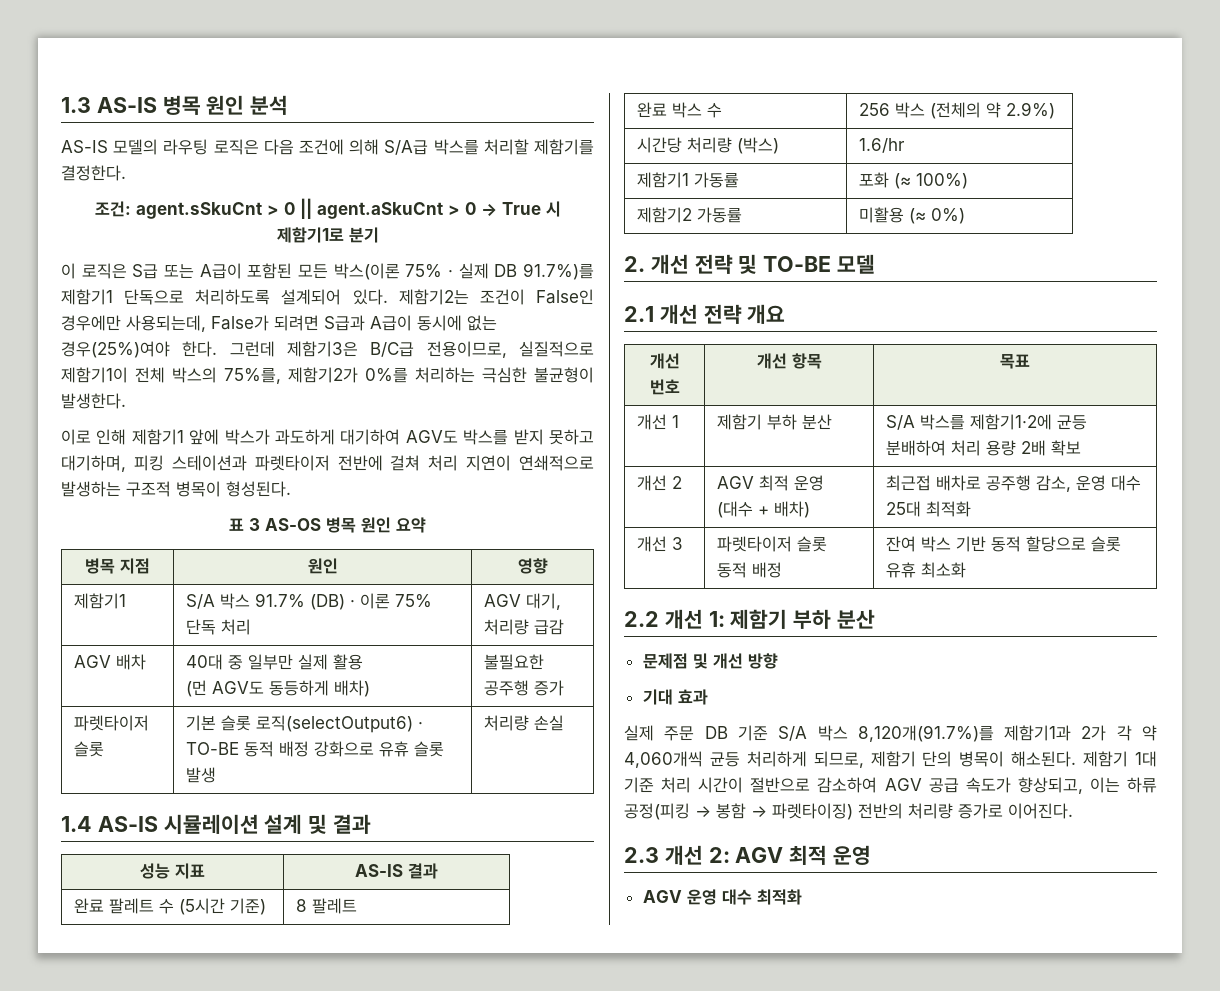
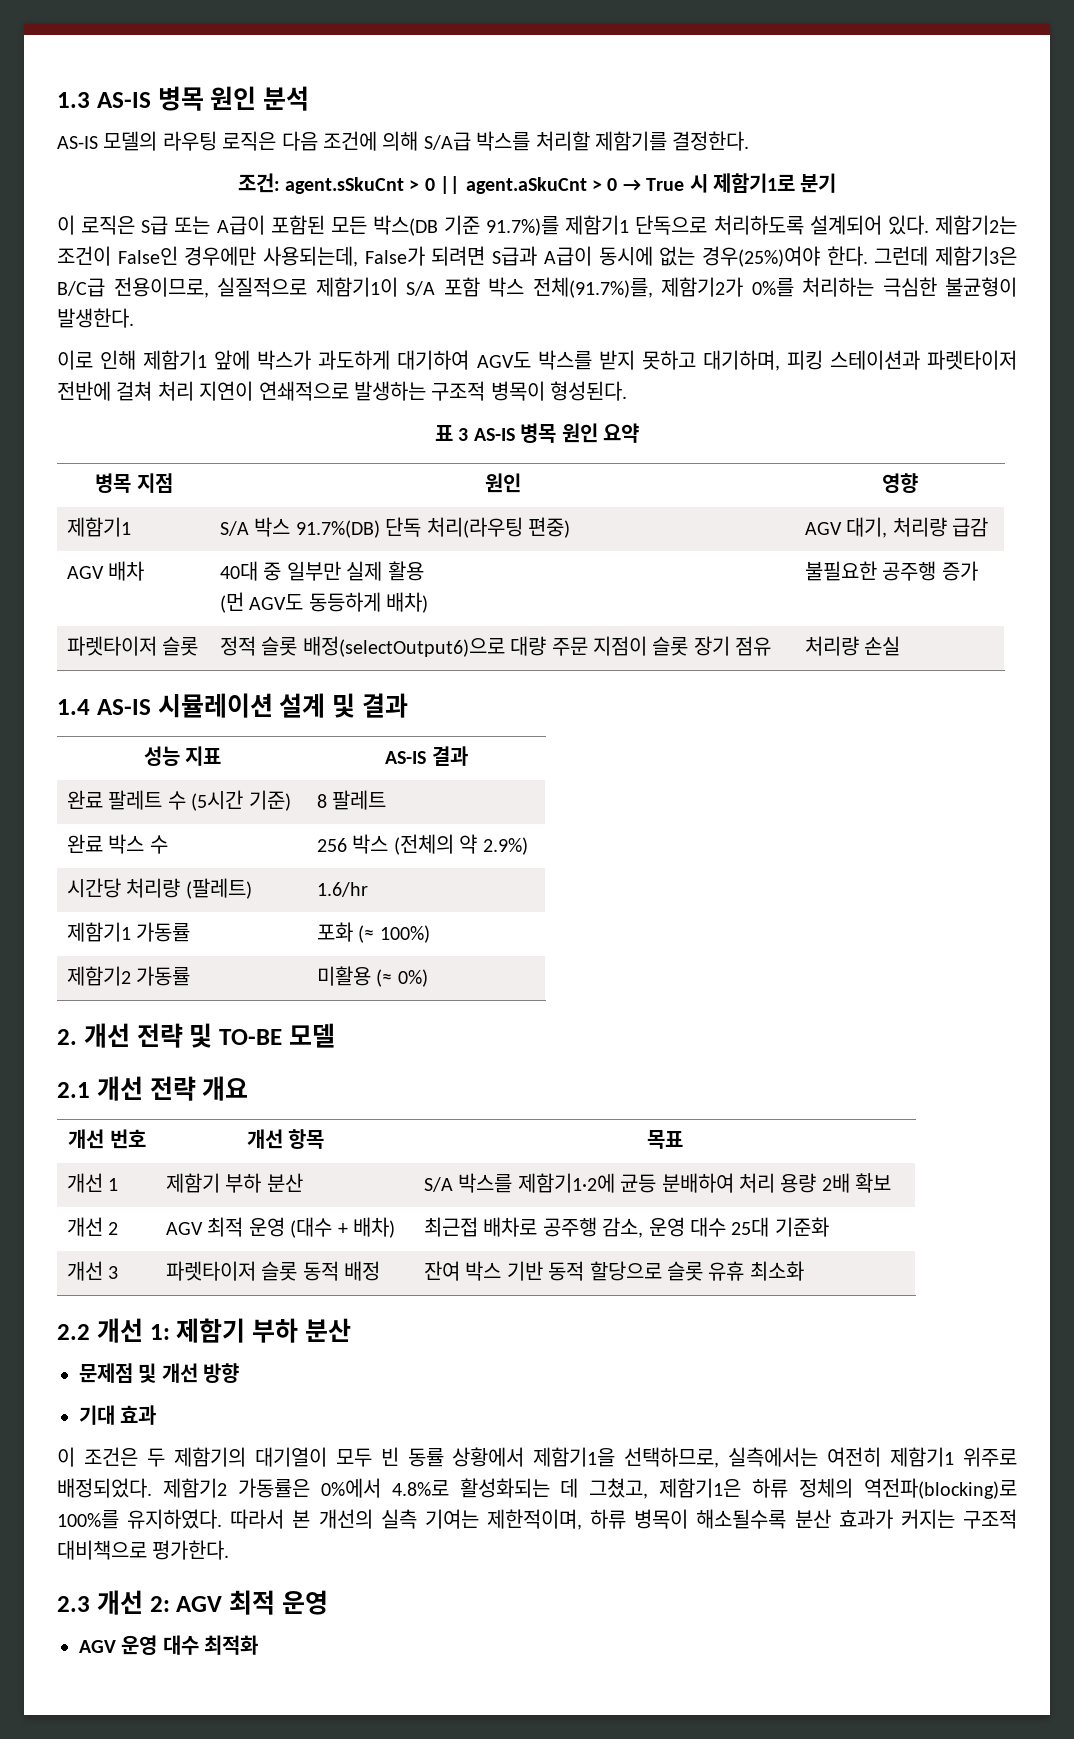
- 이 로직은 S급 또는 A급이 포함된 모든 박스(이론 75% · 실제 DB 91.7%)를 제함기1 단독으로 처리하도록 설계되어 있다.
+ 이 로직은 S급 또는 A급이 포함된 모든 박스(DB 기준 91.7%)를 제함기1 단독으로 처리하도록 설계되어 있다.
- 그런데 제함기3은 B/C급 전용이므로, 실질적으로 제함기1이 전체 박스의 75%를, 제함기2가 0%를 처리하는 극심한 불균형이 발생한다.
+ 그런데 제함기3은 B/C급 전용이므로, 실질적으로 제함기1이 S/A 포함 박스 전체(91.7%)를, 제함기2가 0%를 처리하는 극심한 불균형이 발생한다.
- 표 3 AS-OS 병목 원인 요약
+ 표 3 AS-IS 병목 원인 요약
- 제함기1 | S/A 박스 91.7% (DB) · 이론 75% 단독 처리 | AGV 대기, 처리량 급감
+ 제함기1 | S/A 박스 91.7%(DB) 단독 처리(라우팅 편중) | AGV 대기, 처리량 급감
- 파렛타이저 슬롯 | 기본 슬롯 로직(selectOutput6) · TO-BE 동적 배정 강화으로 유휴 슬롯 발생 | 처리량 손실
+ 파렛타이저 슬롯 | 정적 슬롯 배정(selectOutput6)으로 대량 주문 지점이 슬롯 장기 점유 | 처리량 손실
- 시간당 처리량 (박스) | 1.6/hr
+ 시간당 처리량 (팔레트) | 1.6/hr
- 개선 2 | AGV 최적 운영 (대수 + 배차) | 최근접 배차로 공주행 감소, 운영 대수 25대 최적화
+ 개선 2 | AGV 최적 운영 (대수 + 배차) | 최근접 배차로 공주행 감소, 운영 대수 25대 기준화
- 실제 주문 DB 기준 S/A 박스 8,120개(91.7%)를 제함기1과 2가 각 약 4,060개씩 균등 처리하게 되므로, 제함기 단의 병목이 해소된다. 제함기 1대 기준 처리 시간이 절반으로 감소하여 AGV 공급 속도가 향상되고, 이는 하류 공정(피킹 → 봉함 → 파렛타이징) 전반의 처리량 증가로 이어진다.
+ 이 조건은 두 제함기의 대기열이 모두 빈 동률 상황에서 제함기1을 선택하므로, 실측에서는 여전히 제함기1 위주로 배정되었다. 제함기2 가동률은 0%에서 4.8%로 활성화되는 데 그쳤고, 제함기1은 하류 정체의 역전파(blocking)로 100%를 유지하였다. 따라서 본 개선의 실측 기여는 제한적이며, 하류 병목이 해소될수록 분산 효과가 커지는 구조적 대비책으로 평가한다.

